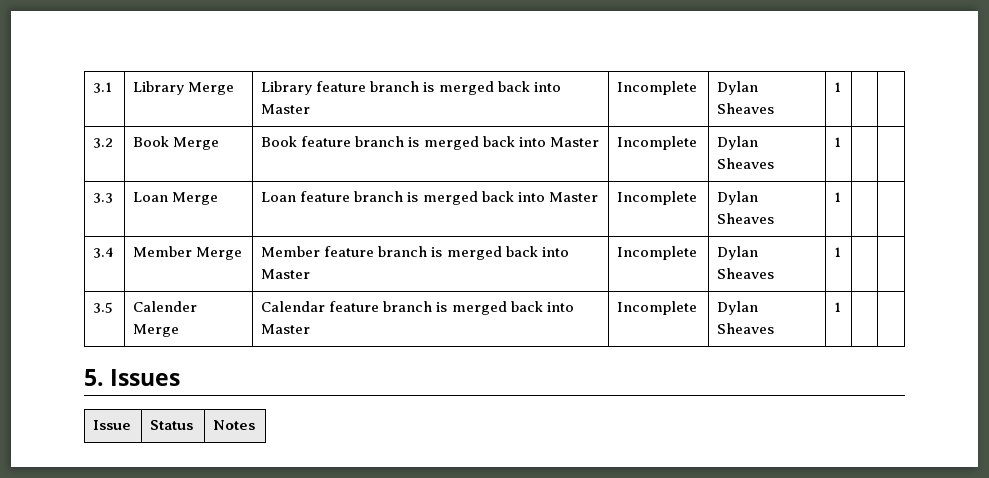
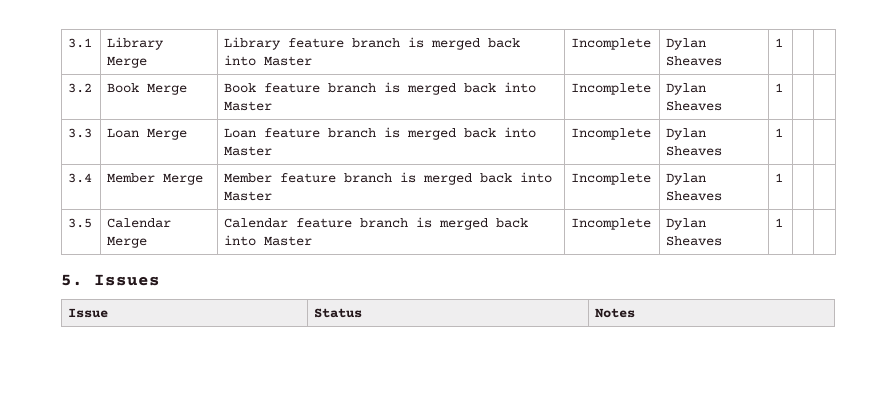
- 3.5 | Calender Merge | Calendar feature branch is merged back into Master | Incomplete | Dylan Sheaves | 1 | |
+ 3.5 | Calendar Merge | Calendar feature branch is merged back into Master | Incomplete | Dylan Sheaves | 1 | |

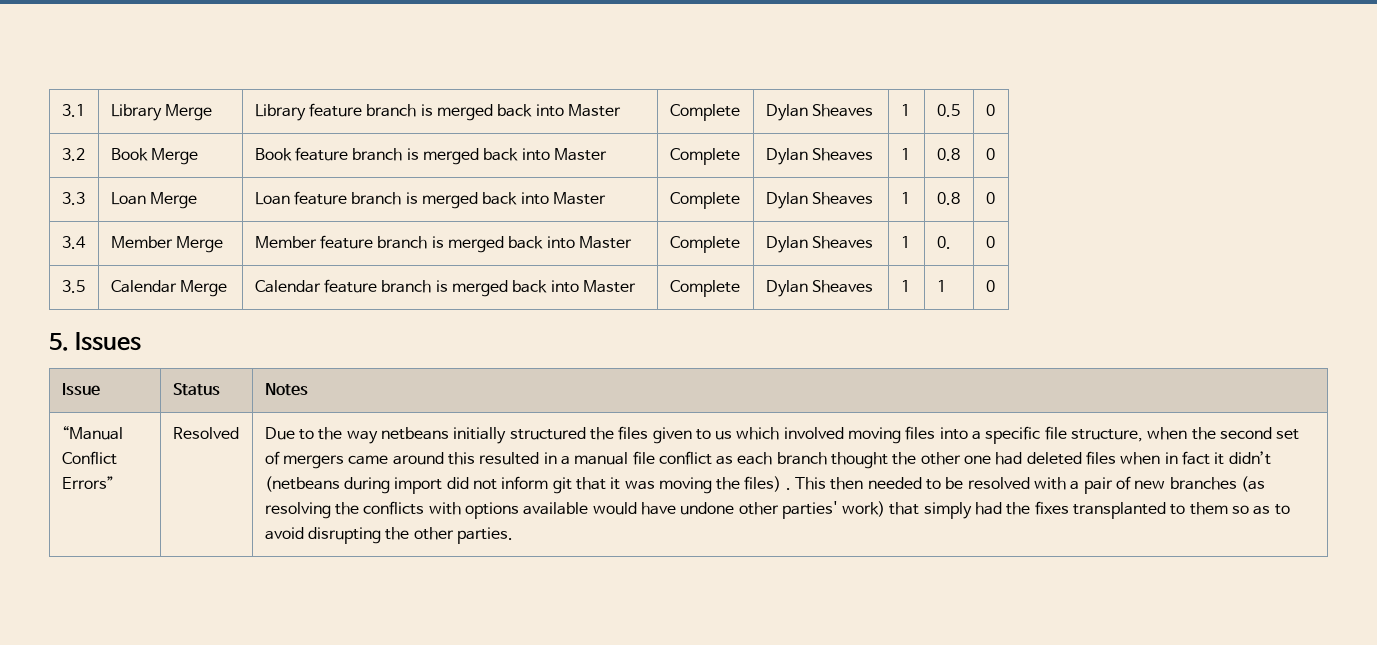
- 3.1 | Library Merge | Library feature branch is merged back into Master | Incomplete | Dylan Sheaves | 1 | |
+ 3.1 | Library Merge | Library feature branch is merged back into Master | Complete | Dylan Sheaves | 1 | 0.5 | 0
- 3.2 | Book Merge | Book feature branch is merged back into Master | Incomplete | Dylan Sheaves | 1 | |
+ 3.2 | Book Merge | Book feature branch is merged back into Master | Complete | Dylan Sheaves | 1 | 0.8 | 0
- 3.3 | Loan Merge | Loan feature branch is merged back into Master | Incomplete | Dylan Sheaves | 1 | |
+ 3.3 | Loan Merge | Loan feature branch is merged back into Master | Complete | Dylan Sheaves | 1 | 0.8 | 0
- 3.4 | Member Merge | Member feature branch is merged back into Master | Incomplete | Dylan Sheaves | 1 | |
+ 3.4 | Member Merge | Member feature branch is merged back into Master | Complete | Dylan Sheaves | 1 | 0. | 0
- 3.5 | Calendar Merge | Calendar feature branch is merged back into Master | Incomplete | Dylan Sheaves | 1 | |
+ 3.5 | Calendar Merge | Calendar feature branch is merged back into Master | Complete | Dylan Sheaves | 1 | 1 | 0
+ “Manual Conflict Errors” | Resolved | Due to the way netbeans initially structured the files given to us which involved moving files into a specific file structure, when the second set of mergers came around this resulted in a manual file conflict as each branch thought the other one had deleted files when in fact it didn’t (netbeans during import did not inform git that it was moving the files) . This then needed to be resolved with a pair of new branches (as resolving the conflicts with options available would have undone other parties' work) that simply had the fixes transplanted to them so as to avoid disrupting the other parties.

